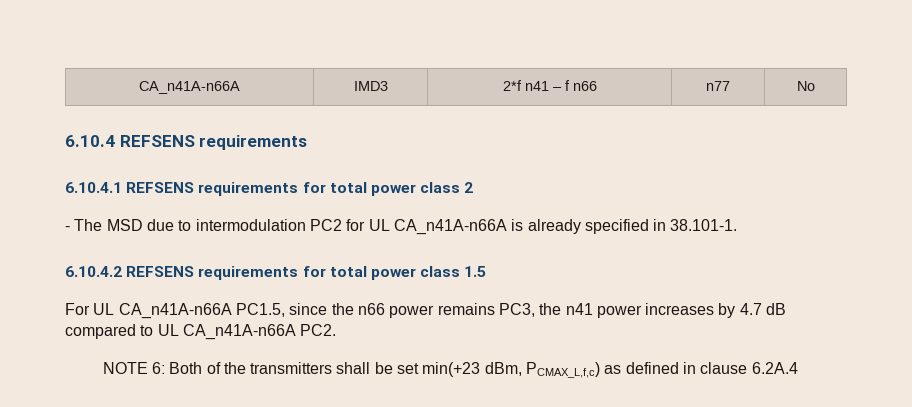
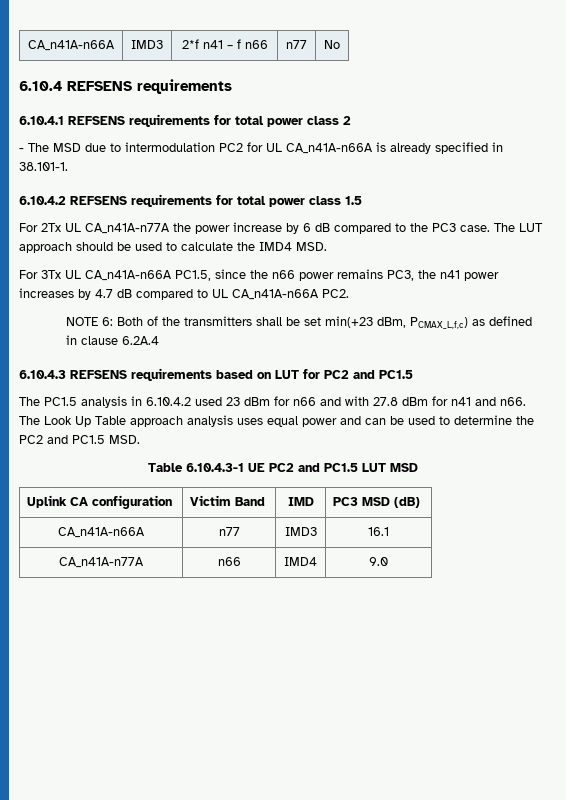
- For UL CA_n41A-n66A PC1.5, since the n66 power remains PC3, the n41 power increases by 4.7 dB compared to UL CA_n41A-n66A PC2.
+ For 2Tx UL CA_n41A-n77A the power increase by 6 dB compared to the PC3 case. The LUT approach should be used to calculate the IMD4 MSD.
+ For 3Tx UL CA_n41A-n66A PC1.5, since the n66 power remains PC3, the n41 power increases by 4.7 dB compared to UL CA_n41A-n66A PC2.
+ 6.10.4.3 REFSENS requirements based on LUT for PC2 and PC1.5
+ The PC1.5 analysis in 6.10.4.2 used 23 dBm for n66 and with 27.8 dBm for n41 and n66. The Look Up Table approach analysis uses equal power and can be used to determine the PC2 and PC1.5 MSD.
+ Table 6.10.4.3-1 UE PC2 and PC1.5 LUT MSD
+ Uplink CA configuration | Victim Band | IMD | PC3 MSD (dB)
+ CA_n41A-n66A | n77 | IMD3 | 16.1
+ CA_n41A-n77A | n66 | IMD4 | 9.0

